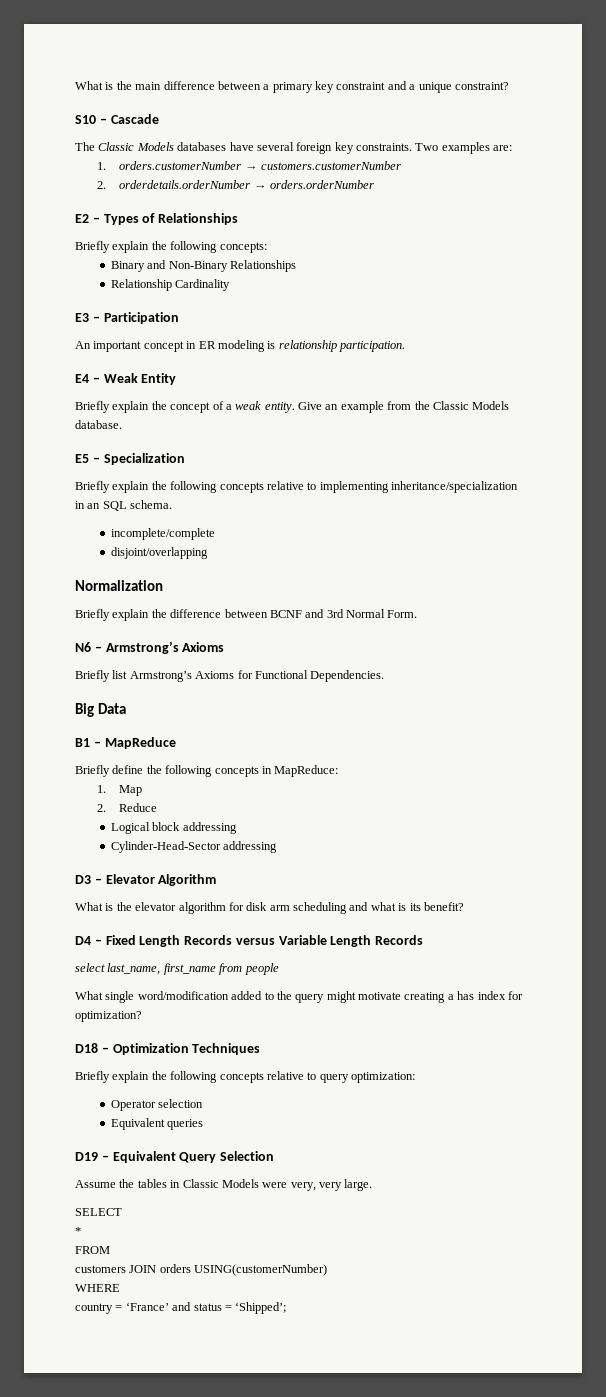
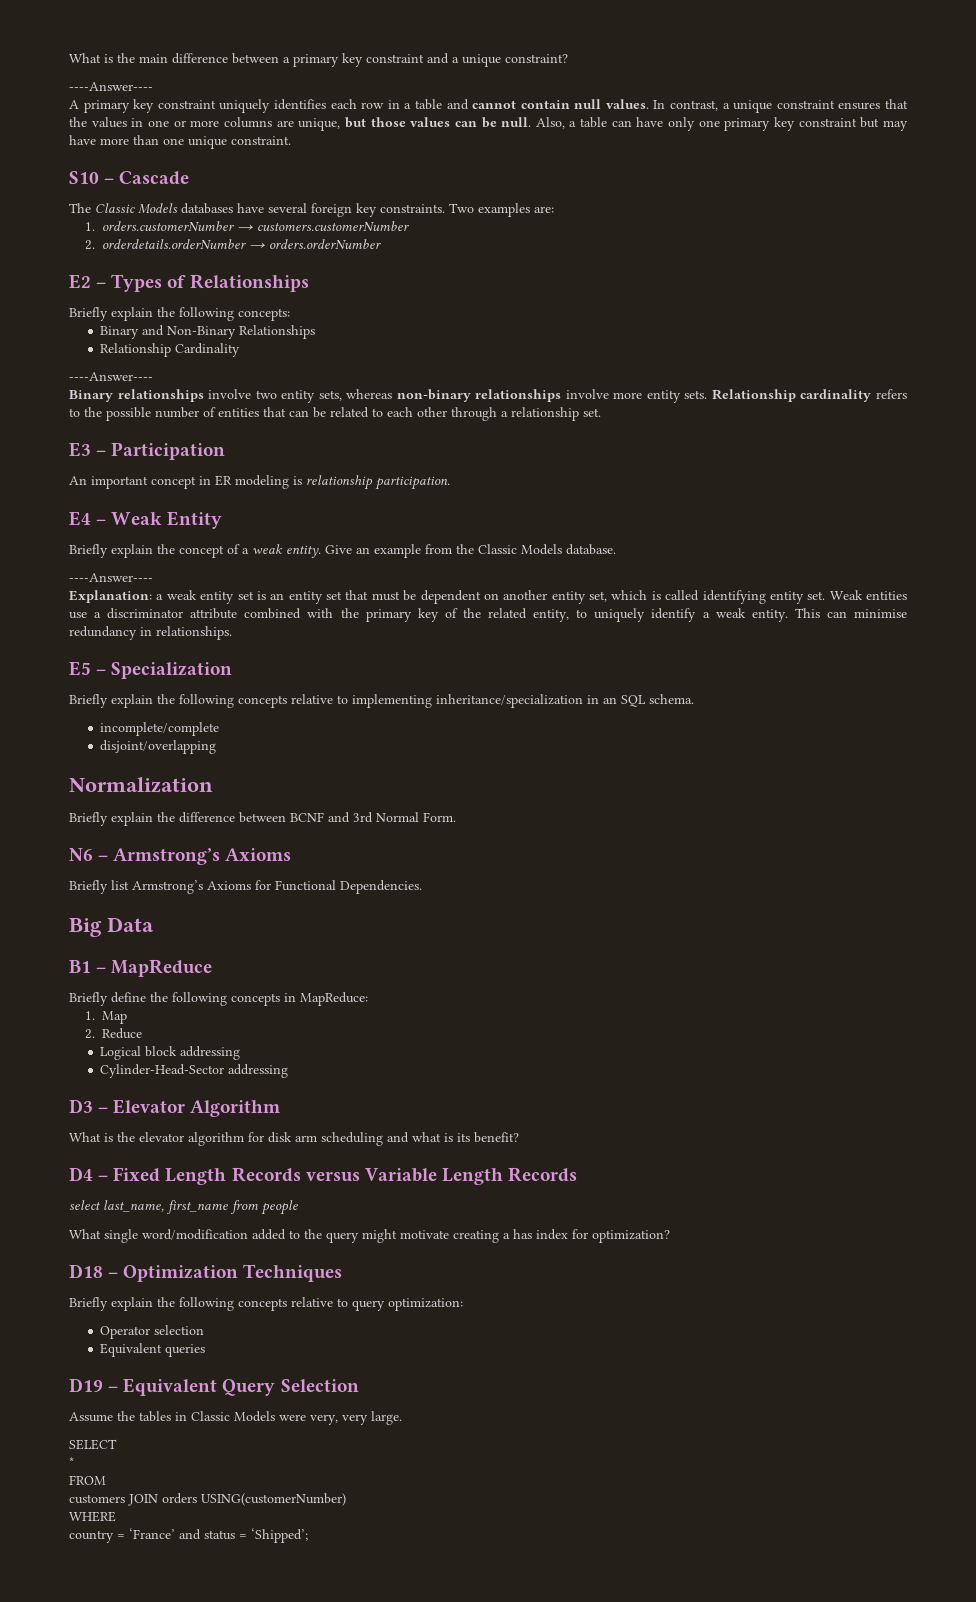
  What is the main difference between a primary key constraint and a unique constraint?
+ ----Answer----
+ A primary key constraint uniquely identifies each row in a table and cannot contain null values. In contrast, a unique constraint ensures that the values in one or more columns are unique, but those values can be null. Also, a table can have only one primary key constraint but may have more than one unique constraint.
  Relationship Cardinality
+ ----Answer----
+ Binary relationships involve two entity sets, whereas non-binary relationships involve more entity sets. Relationship cardinality refers to the possible number of entities that can be related to each other through a relationship set.
  Give an example from the Classic Models database.
+ ----Answer----
+ Explanation: a weak entity set is an entity set that must be dependent on another entity set, which is called identifying entity set. Weak entities use a discriminator attribute combined with the primary key of the related entity, to uniquely identify a weak entity. This can minimise redundancy in relationships.

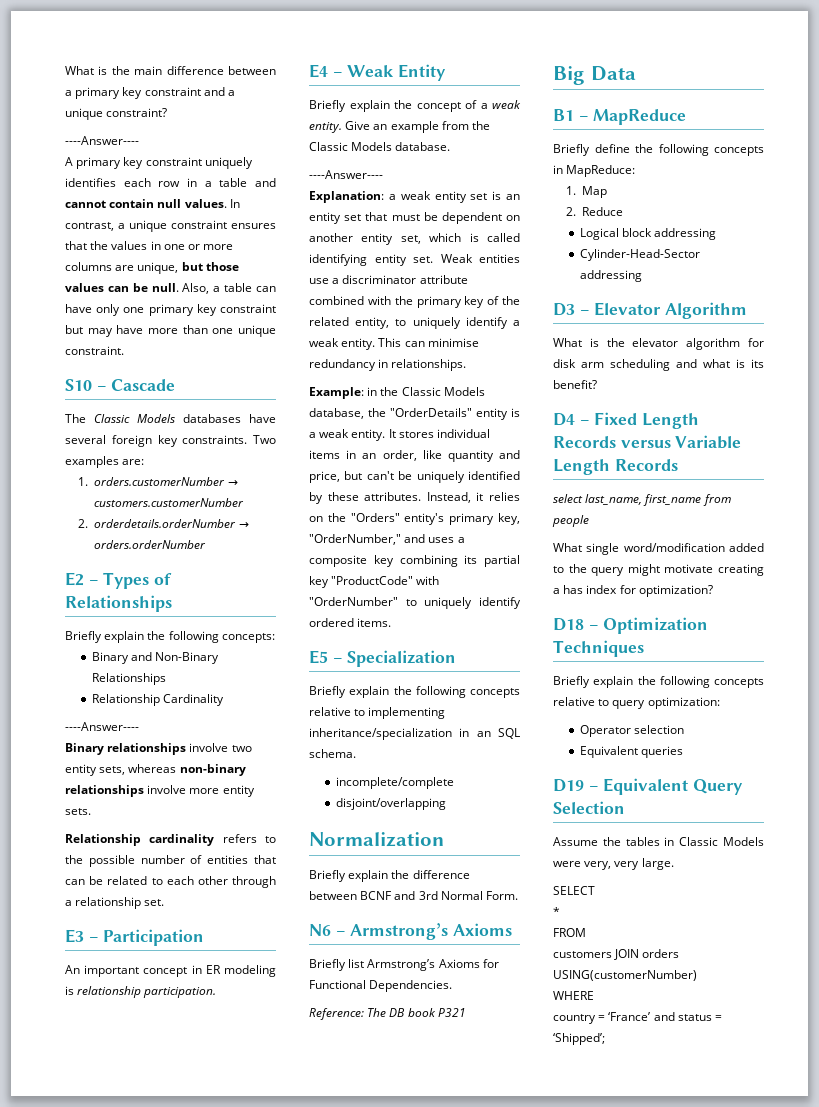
- Binary relationships involve two entity sets, whereas non-binary relationships involve more entity sets. Relationship cardinality refers to the possible number of entities that can be related to each other through a relationship set.
+ Binary relationships involve two entity sets, whereas non-binary relationships involve more entity sets.
+ Relationship cardinality refers to the possible number of entities that can be related to each other through a relationship set.
+ Example: in the Classic Models database, the "OrderDetails" entity is a weak entity. It stores individual items in an order, like quantity and price, but can't be uniquely identified by these attributes. Instead, it relies on the "Orders" entity's primary key, "OrderNumber," and uses a composite key combining its partial key "ProductCode" with "OrderNumber" to uniquely identify ordered items.
+ Reference: The DB book P321

